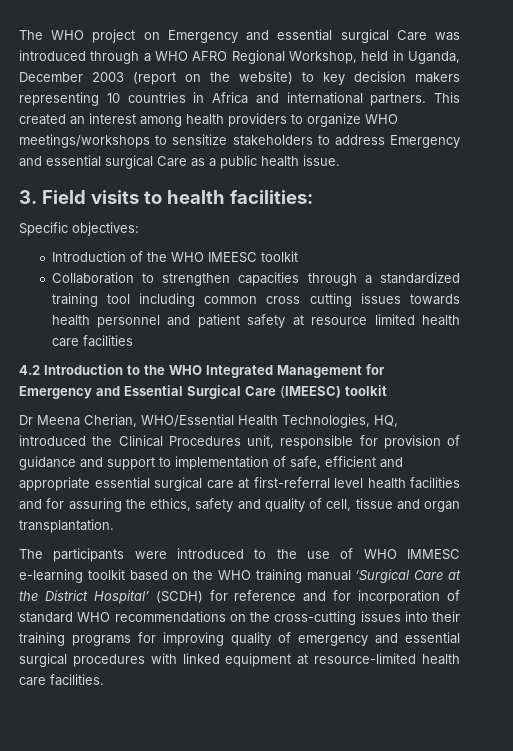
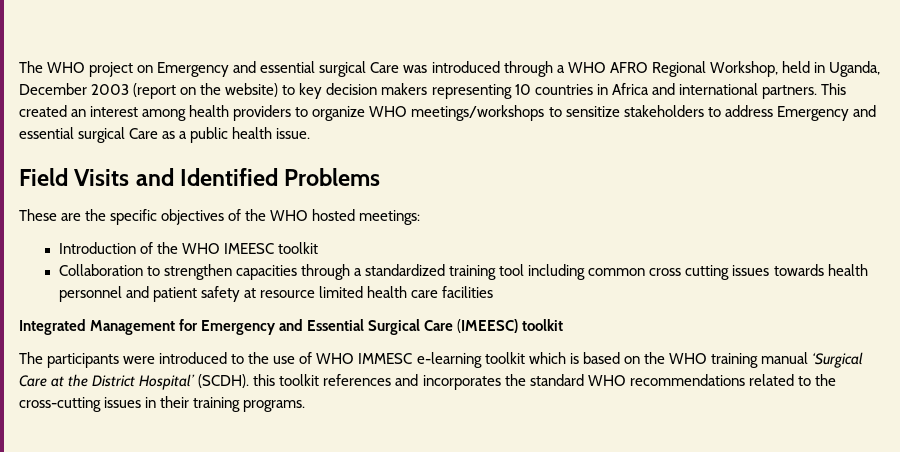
- 3. Field visits to health facilities:
- Specific objectives:
+ Field Visits and Identified Problems
+ These are the specific objectives of the WHO hosted meetings:
- 4.2 Introduction to the WHO Integrated Management for Emergency and Essential Surgical Care (IMEESC) toolkit
+ Integrated Management for Emergency and Essential Surgical Care (IMEESC) toolkit
- Dr Meena Cherian, WHO/Essential Health Technologies, HQ, introduced the Clinical Procedures unit, responsible for provision of guidance and support to implementation of safe, efficient and appropriate essential surgical care at first-referral level health facilities and for assuring the ethics, safety and quality of cell, tissue and organ transplantation.
- The participants were introduced to the use of WHO IMMESC e-learning toolkit based on the WHO training manual ‘Surgical Care at the District Hospital’ (SCDH) for reference and for incorporation of standard WHO recommendations on the cross-cutting issues into their training programs for improving quality of emergency and essential surgical procedures with linked equipment at resource-limited health care facilities.
+ The participants were introduced to the use of WHO IMMESC e-learning toolkit which is based on the WHO training manual ‘Surgical Care at the District Hospital’ (SCDH). this toolkit references and incorporates the standard WHO recommendations related to the cross-cutting issues in their training programs.

